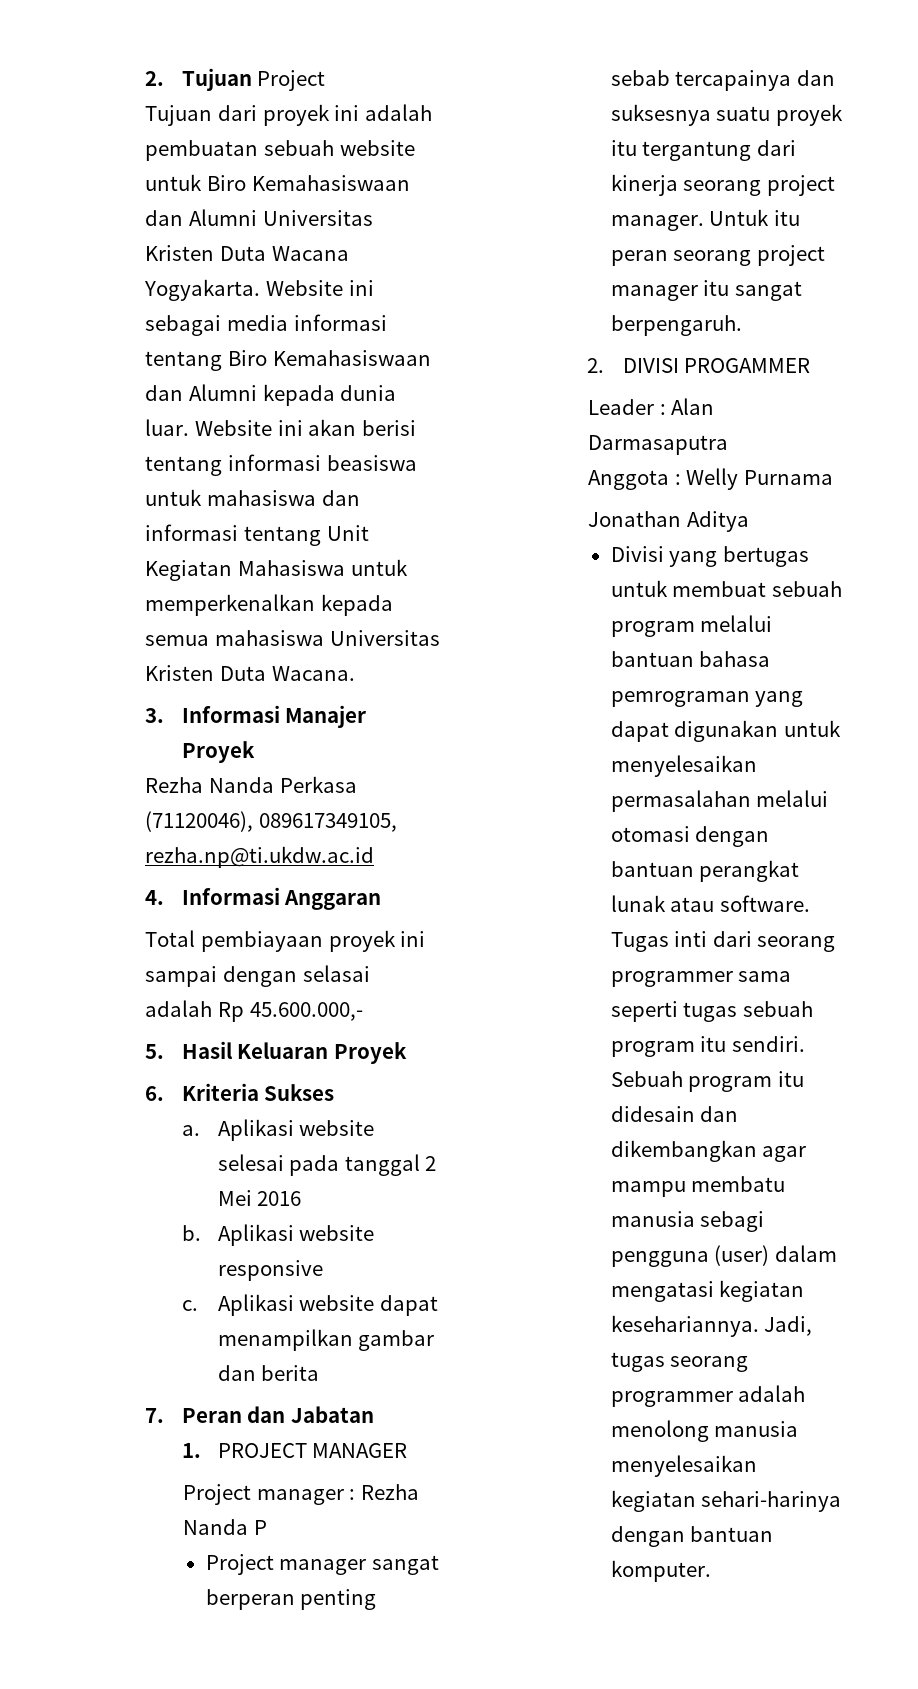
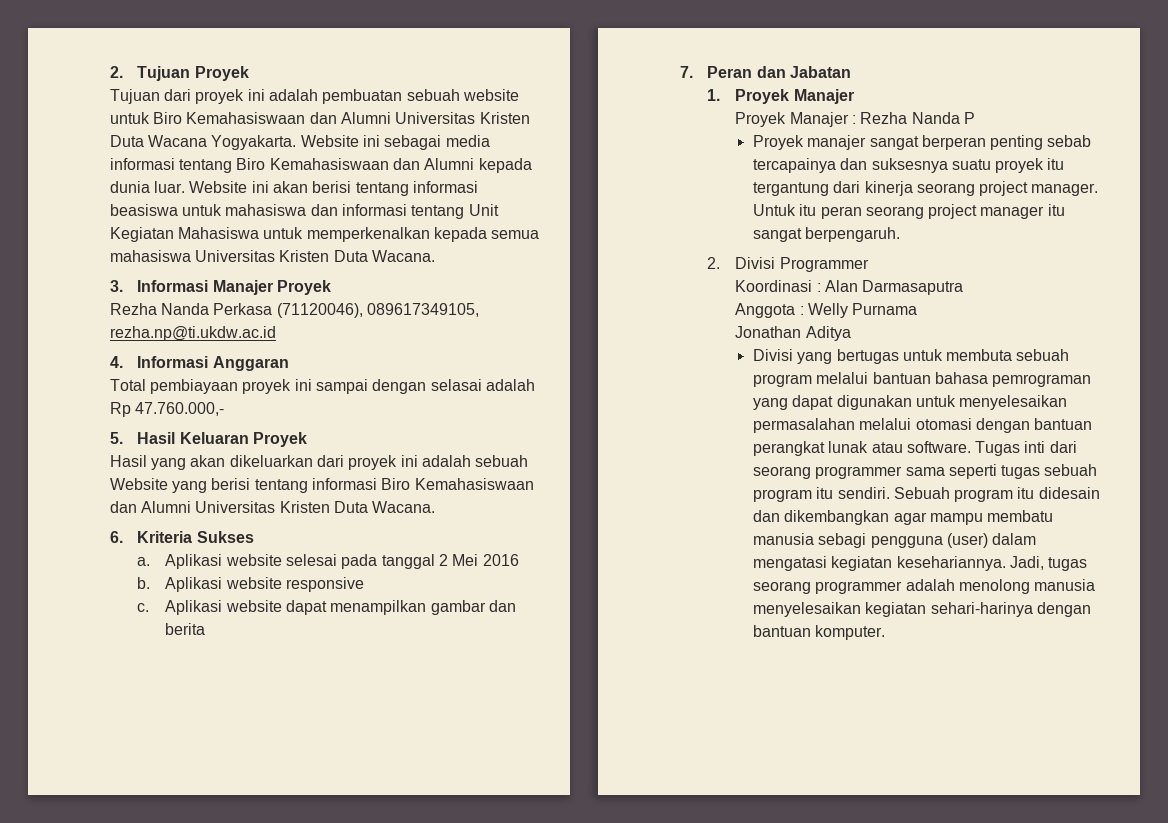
- 2. Tujuan Project
+ 2. Tujuan Proyek
- Total pembiayaan proyek ini sampai dengan selasai adalah Rp 45.600.000,-
+ Total pembiayaan proyek ini sampai dengan selasai adalah Rp 47.760.000,-
+ Hasil yang akan dikeluarkan dari proyek ini adalah sebuah Website yang berisi tentang informasi Biro Kemahasiswaan dan Alumni Universitas Kristen Duta Wacana.
- 1. PROJECT MANAGER
- Project manager : Rezha Nanda P
+ 1. Proyek Manajer
+ Proyek Manajer : Rezha Nanda P
- Project manager sangat berperan penting sebab tercapainya dan suksesnya suatu proyek itu tergantung dari kinerja seorang project manager.
+ Proyek manajer sangat berperan penting sebab tercapainya dan suksesnya suatu proyek itu tergantung dari kinerja seorang project manager.
- 2. DIVISI PROGAMMER
- Leader : Alan Darmasaputra
+ 2. Divisi Programmer
+ Koordinasi : Alan Darmasaputra
- Divisi yang bertugas untuk membuat sebuah program melalui bantuan bahasa pemrograman yang dapat digunakan untuk menyelesaikan permasalahan melalui otomasi dengan bantuan perangkat lunak atau software.
+ Divisi yang bertugas untuk membuta sebuah program melalui bantuan bahasa pemrograman yang dapat digunakan untuk menyelesaikan permasalahan melalui otomasi dengan bantuan perangkat lunak atau software.

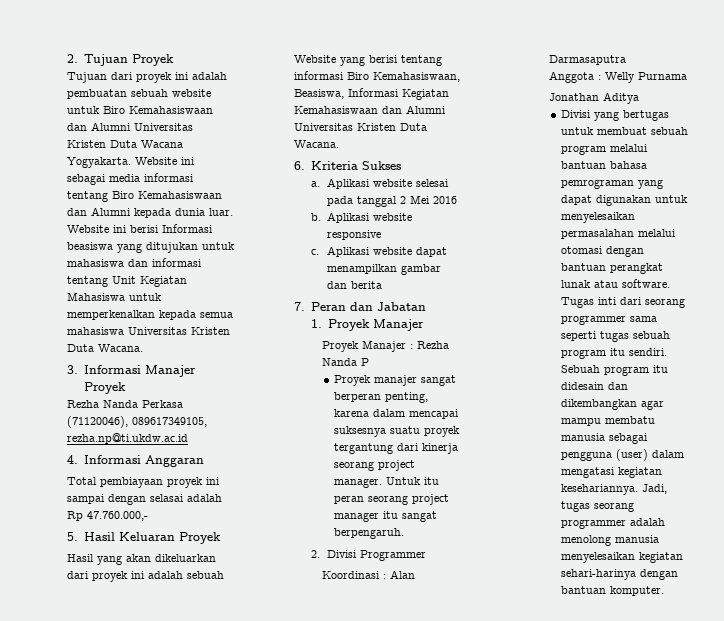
- Website ini akan berisi tentang informasi beasiswa untuk mahasiswa dan informasi tentang Unit Kegiatan Mahasiswa untuk memperkenalkan kepada semua mahasiswa Universitas Kristen Duta Wacana.
+ Website ini berisi Informasi beasiswa yang ditujukan untuk mahasiswa dan informasi tentang Unit Kegiatan Mahasiswa untuk memperkenalkan kepada semua mahasiswa Universitas Kristen Duta Wacana.
- Hasil yang akan dikeluarkan dari proyek ini adalah sebuah Website yang berisi tentang informasi Biro Kemahasiswaan dan Alumni Universitas Kristen Duta Wacana.
+ Hasil yang akan dikeluarkan dari proyek ini adalah sebuah Website yang berisi tentang informasi Biro Kemahasiswaan, Beasiswa, Informasi Kegiatan Kemahasiswaan dan Alumni Universitas Kristen Duta Wacana.
- Proyek manajer sangat berperan penting sebab tercapainya dan suksesnya suatu proyek itu tergantung dari kinerja seorang project manager.
+ Proyek manajer sangat berperan penting, karena dalam mencapai suksesnya suatu proyek tergantung dari kinerja seorang project manager.
- Divisi yang bertugas untuk membuta sebuah program melalui bantuan bahasa pemrograman yang dapat digunakan untuk menyelesaikan permasalahan melalui otomasi dengan bantuan perangkat lunak atau software.
+ Divisi yang bertugas untuk membuat sebuah program melalui bantuan bahasa pemrograman yang dapat digunakan untuk menyelesaikan permasalahan melalui otomasi dengan bantuan perangkat lunak atau software.
- Sebuah program itu didesain dan dikembangkan agar mampu membatu manusia sebagi pengguna (user) dalam mengatasi kegiatan kesehariannya.
+ Sebuah program itu didesain dan dikembangkan agar mampu membatu manusia sebagai pengguna (user) dalam mengatasi kegiatan kesehariannya.

